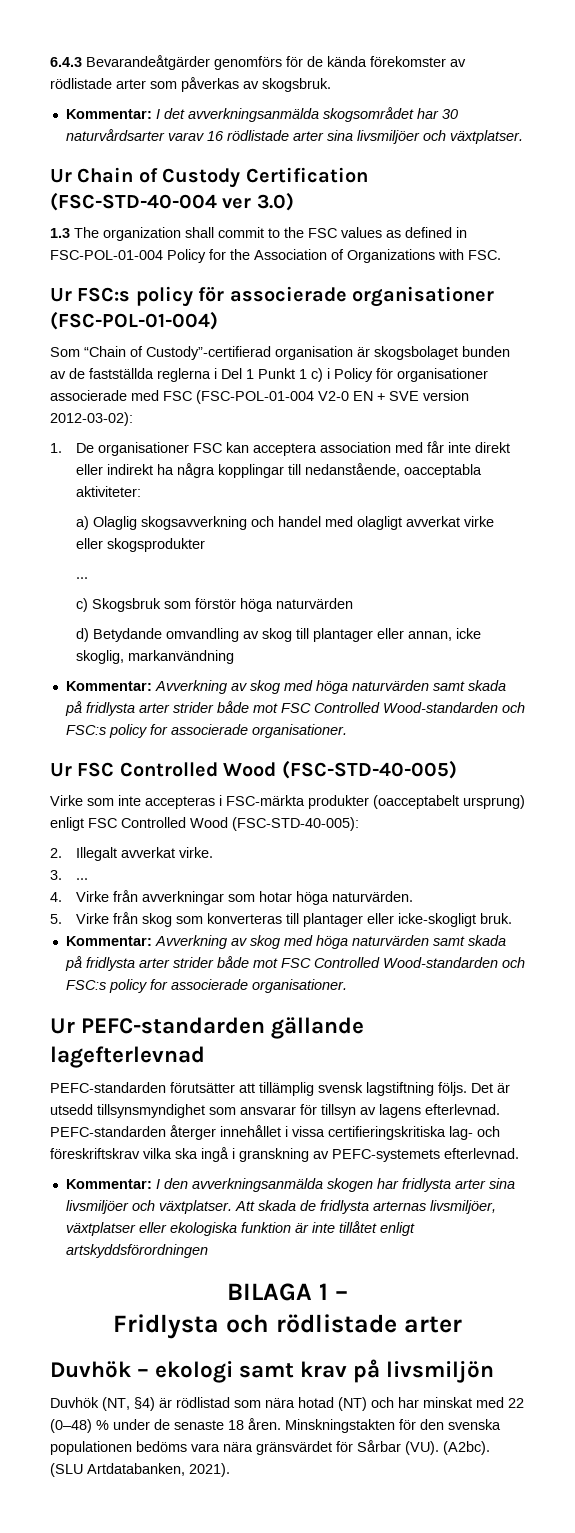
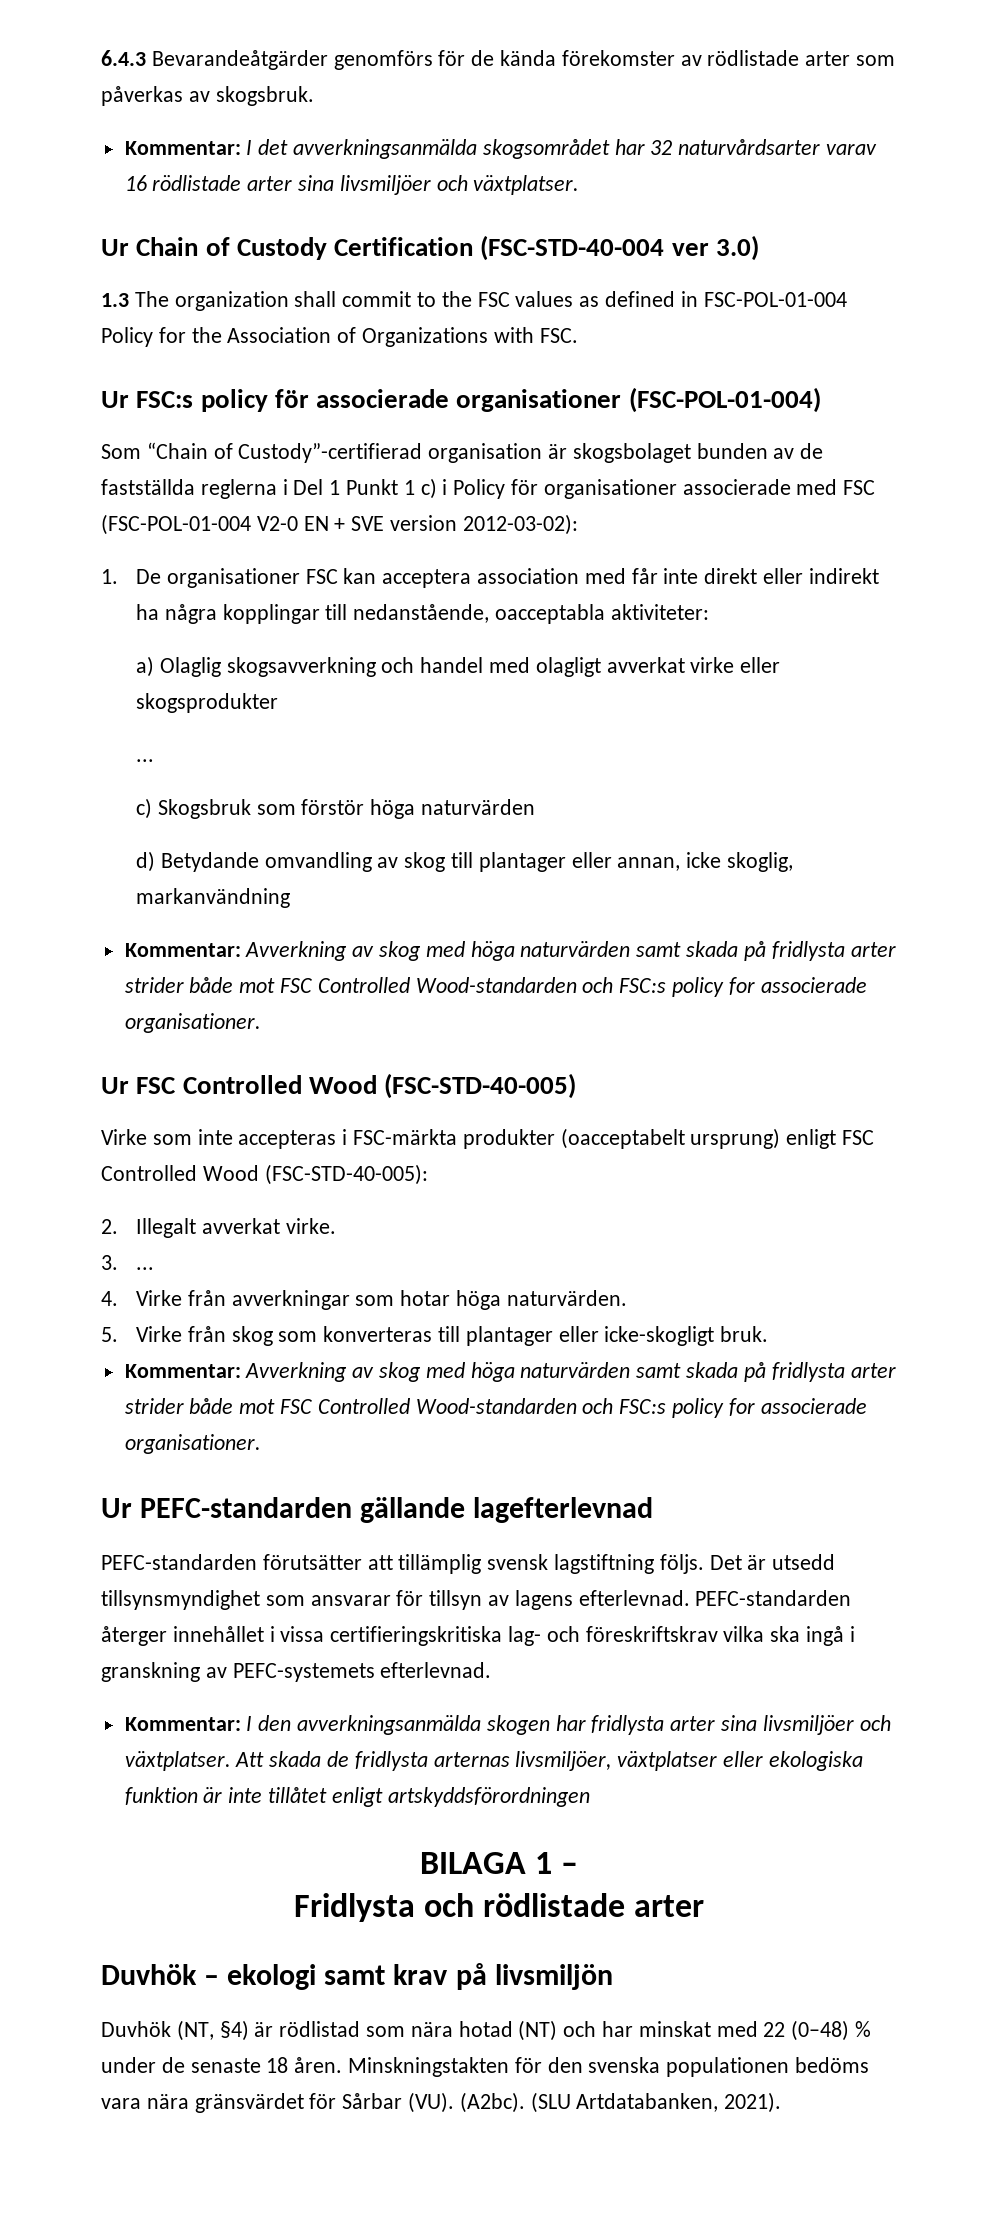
- Kommentar: I det avverkningsanmälda skogsområdet har 30 naturvårdsarter varav 16 rödlistade arter sina livsmiljöer och växtplatser.
+ Kommentar: I det avverkningsanmälda skogsområdet har 32 naturvårdsarter varav 16 rödlistade arter sina livsmiljöer och växtplatser.

